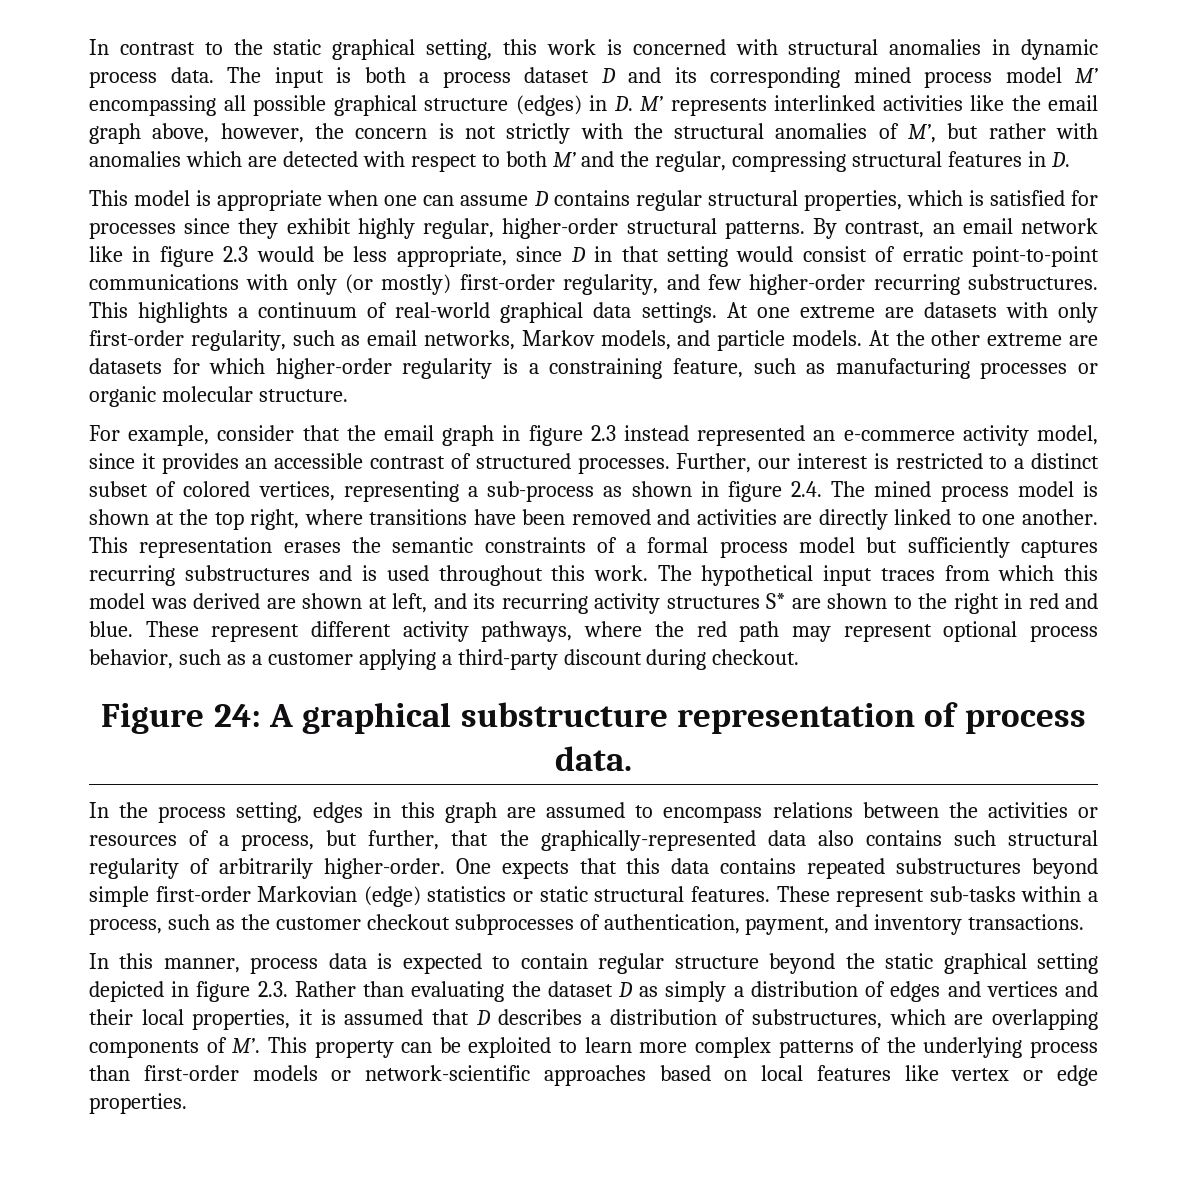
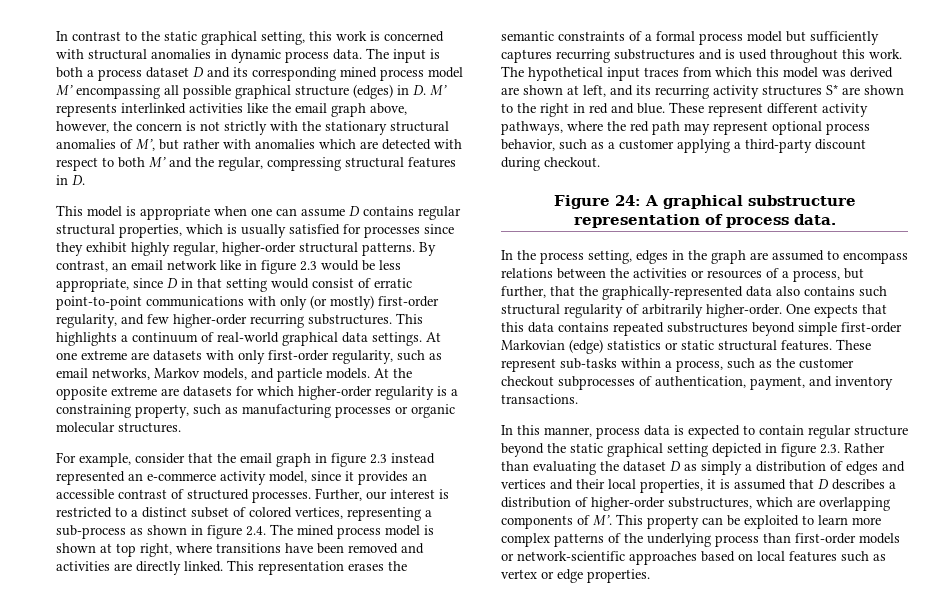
- The input is both a process dataset D and its corresponding mined process model M’ encompassing all possible graphical structure (edges) in D. M’ represents interlinked activities like the email graph above, however, the concern is not strictly with the structural anomalies of M’, but rather with anomalies which are detected with respect to both M’ and the regular, compressing structural features in D.
+ The input is both a process dataset D and its corresponding mined process model M’ encompassing all possible graphical structure (edges) in D. M’ represents interlinked activities like the email graph above, however, the concern is not strictly with the stationary structural anomalies of M’, but rather with anomalies which are detected with respect to both M’ and the regular, compressing structural features in D.
- This model is appropriate when one can assume D contains regular structural properties, which is satisfied for processes since they exhibit highly regular, higher-order structural patterns.
+ This model is appropriate when one can assume D contains regular structural properties, which is usually satisfied for processes since they exhibit highly regular, higher-order structural patterns.
- At the other extreme are datasets for which higher-order regularity is a constraining feature, such as manufacturing processes or organic molecular structure.
+ At the opposite extreme are datasets for which higher-order regularity is a constraining property, such as manufacturing processes or organic molecular structures.
- Further, our interest is restricted to a distinct subset of colored vertices, representing a sub-process as shown in figure 2.4. The mined process model is shown at the top right, where transitions have been removed and activities are directly linked to one another.
+ Further, our interest is restricted to a distinct subset of colored vertices, representing a sub-process as shown in figure 2.4. The mined process model is shown at top right, where transitions have been removed and activities are directly linked.
- In the process setting, edges in this graph are assumed to encompass relations between the activities or resources of a process, but further, that the graphically-represented data also contains such structural regularity of arbitrarily higher-order.
+ In the process setting, edges in the graph are assumed to encompass relations between the activities or resources of a process, but further, that the graphically-represented data also contains such structural regularity of arbitrarily higher-order.
- In this manner, process data is expected to contain regular structure beyond the static graphical setting depicted in figure 2.3. Rather than evaluating the dataset D as simply a distribution of edges and vertices and their local properties, it is assumed that D describes a distribution of substructures, which are overlapping components of M’. This property can be exploited to learn more complex patterns of the underlying process than first-order models or network-scientific approaches based on local features like vertex or edge properties.
+ In this manner, process data is expected to contain regular structure beyond the static graphical setting depicted in figure 2.3. Rather than evaluating the dataset D as simply a distribution of edges and vertices and their local properties, it is assumed that D describes a distribution of higher-order substructures, which are overlapping components of M’. This property can be exploited to learn more complex patterns of the underlying process than first-order models or network-scientific approaches based on local features such as vertex or edge properties.

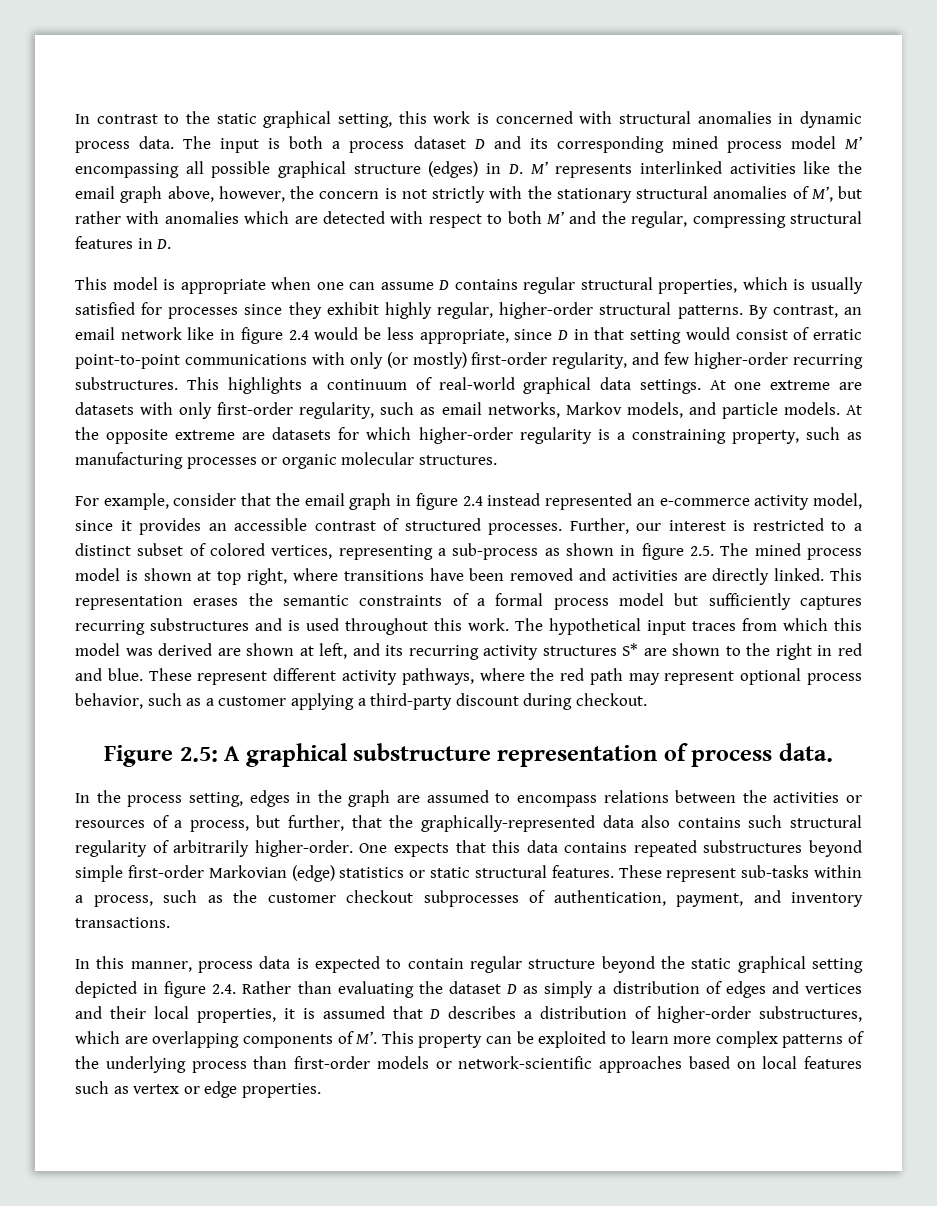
- By contrast, an email network like in figure 2.3 would be less appropriate, since D in that setting would consist of erratic point-to-point communications with only (or mostly) first-order regularity, and few higher-order recurring substructures.
+ By contrast, an email network like in figure 2.4 would be less appropriate, since D in that setting would consist of erratic point-to-point communications with only (or mostly) first-order regularity, and few higher-order recurring substructures.
- For example, consider that the email graph in figure 2.3 instead represented an e-commerce activity model, since it provides an accessible contrast of structured processes.
+ For example, consider that the email graph in figure 2.4 instead represented an e-commerce activity model, since it provides an accessible contrast of structured processes.
- Further, our interest is restricted to a distinct subset of colored vertices, representing a sub-process as shown in figure 2.4. The mined process model is shown at top right, where transitions have been removed and activities are directly linked.
+ Further, our interest is restricted to a distinct subset of colored vertices, representing a sub-process as shown in figure 2.5. The mined process model is shown at top right, where transitions have been removed and activities are directly linked.
- Figure 24: A graphical substructure representation of process data.
+ Figure 2.5: A graphical substructure representation of process data.
- In this manner, process data is expected to contain regular structure beyond the static graphical setting depicted in figure 2.3. Rather than evaluating the dataset D as simply a distribution of edges and vertices and their local properties, it is assumed that D describes a distribution of higher-order substructures, which are overlapping components of M’. This property can be exploited to learn more complex patterns of the underlying process than first-order models or network-scientific approaches based on local features such as vertex or edge properties.
+ In this manner, process data is expected to contain regular structure beyond the static graphical setting depicted in figure 2.4. Rather than evaluating the dataset D as simply a distribution of edges and vertices and their local properties, it is assumed that D describes a distribution of higher-order substructures, which are overlapping components of M’. This property can be exploited to learn more complex patterns of the underlying process than first-order models or network-scientific approaches based on local features such as vertex or edge properties.

